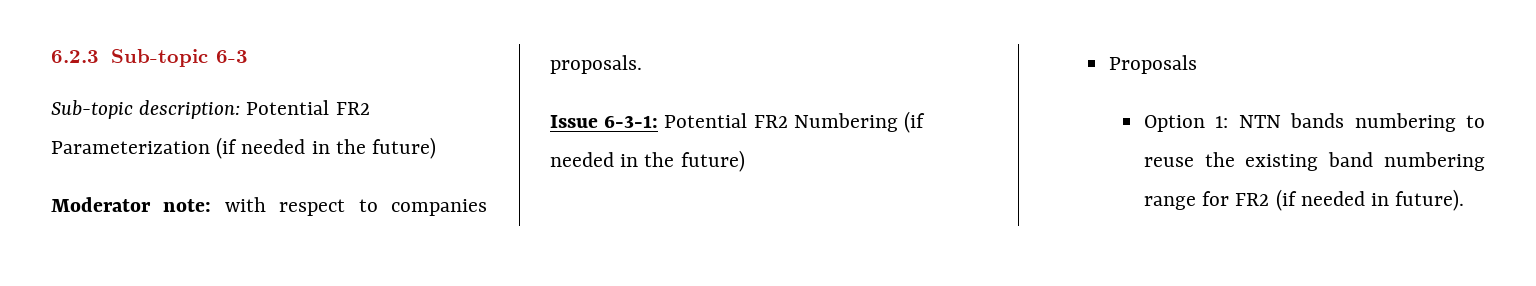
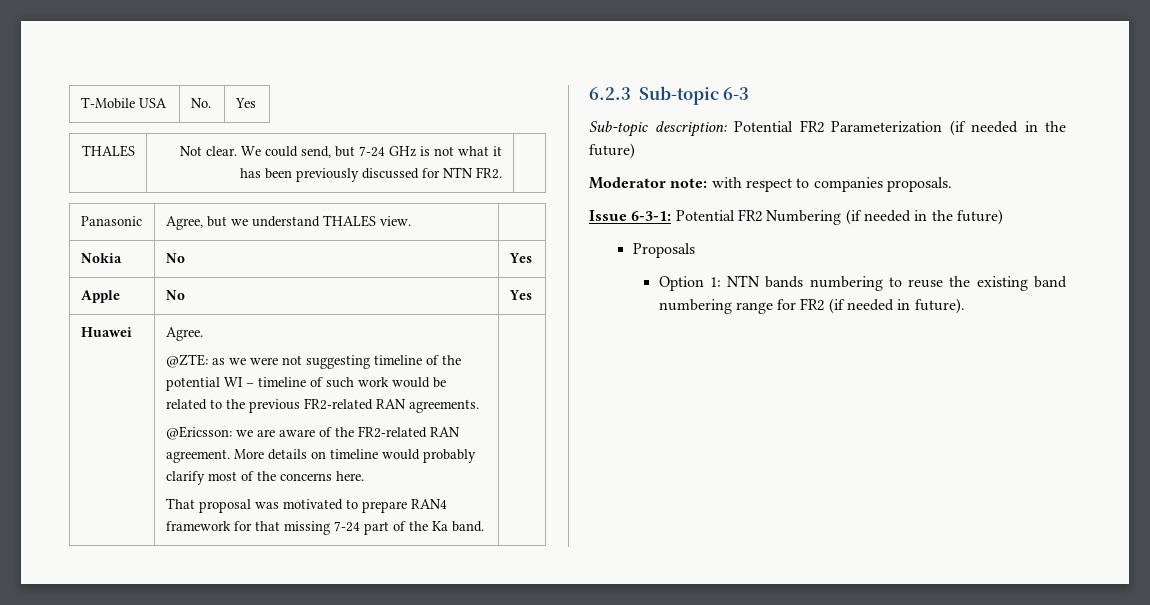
+ T-Mobile USA | No. | Yes
+ THALES | Not clear. We could send, but 7-24 GHz is not what it has been previously discussed for NTN FR2. |
+ Panasonic | Agree, but we understand THALES view. |
+ Nokia | No | Yes
+ Apple | No | Yes
+ Huawei | Agree.
+ @ZTE: as we were not suggesting timeline of the potential WI – timeline of such work would be related to the previous FR2-related RAN agreements.
+ @Ericsson: we are aware of the FR2-related RAN agreement. More details on timeline would probably clarify most of the concerns here.
+ That proposal was motivated to prepare RAN4 framework for that missing 7-24 part of the Ka band.

